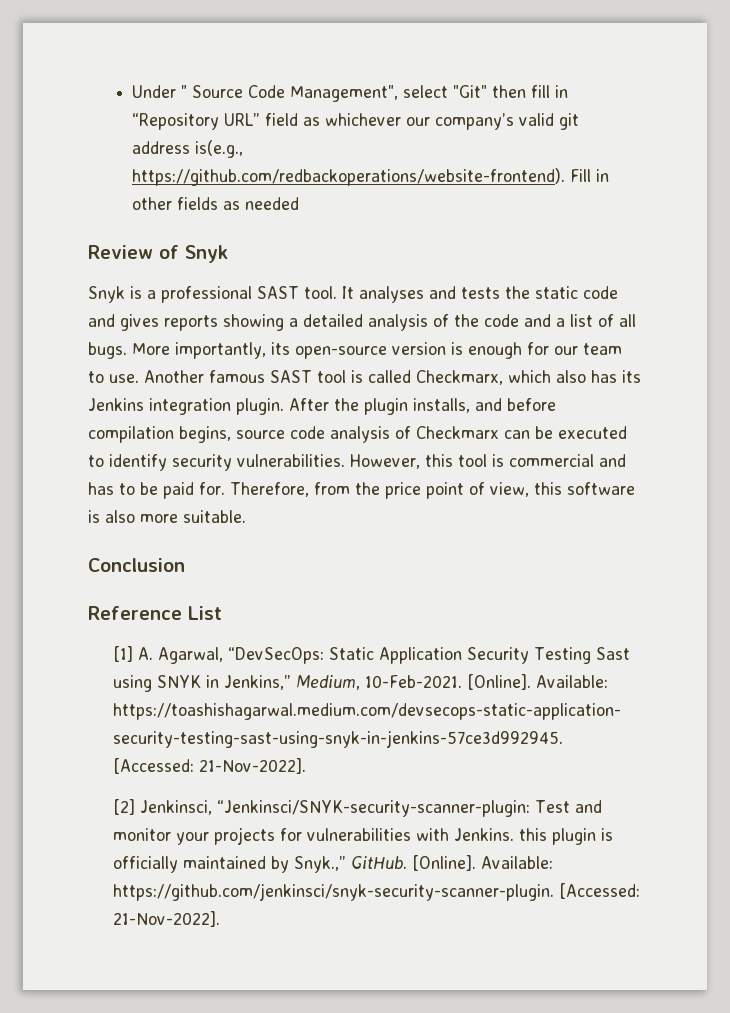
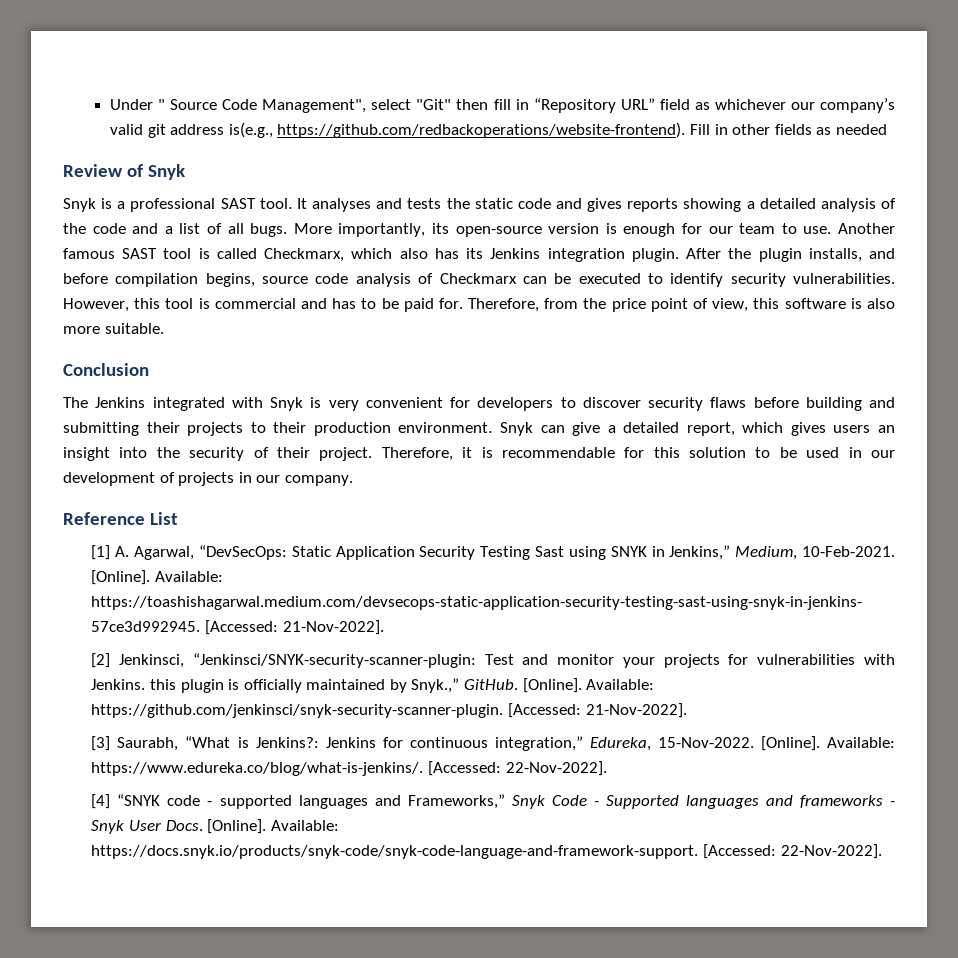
+ The Jenkins integrated with Snyk is very convenient for developers to discover security flaws before building and submitting their projects to their production environment. Snyk can give a detailed report, which gives users an insight into the security of their project. Therefore, it is recommendable for this solution to be used in our development of projects in our company.
+ [3] Saurabh, “What is Jenkins?: Jenkins for continuous integration,” Edureka, 15-Nov-2022. [Online]. Available: https://www.edureka.co/blog/what-is-jenkins/. [Accessed: 22-Nov-2022].
+ [4] “SNYK code - supported languages and Frameworks,” Snyk Code - Supported languages and frameworks - Snyk User Docs. [Online]. Available: https://docs.snyk.io/products/snyk-code/snyk-code-language-and-framework-support. [Accessed: 22-Nov-2022].

